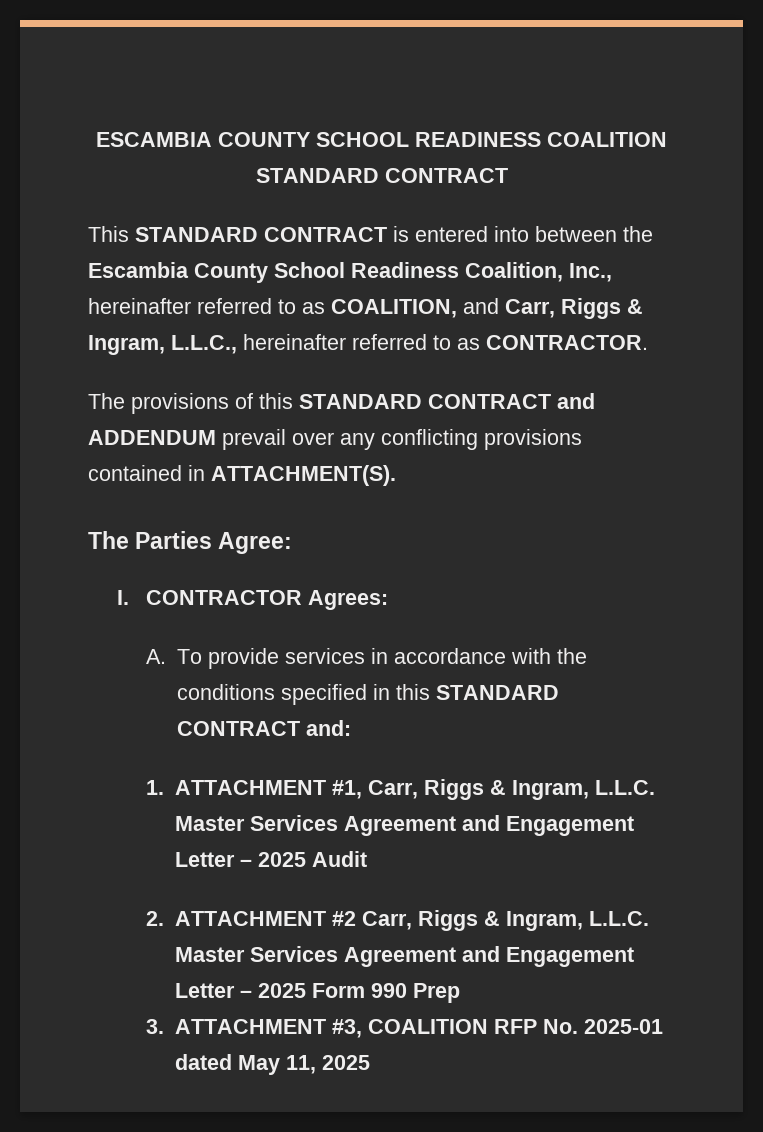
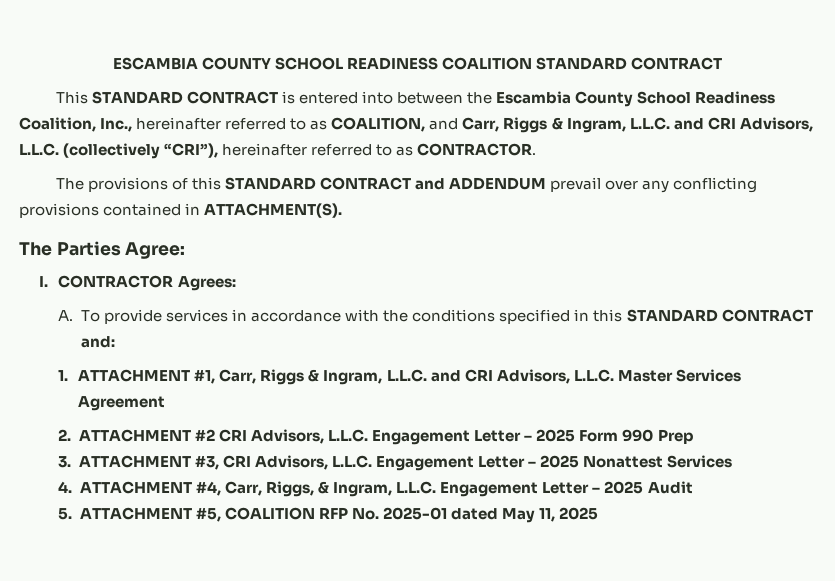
- This STANDARD CONTRACT is entered into between the Escambia County School Readiness Coalition, Inc., hereinafter referred to as COALITION, and Carr, Riggs & Ingram, L.L.C., hereinafter referred to as CONTRACTOR.
+ This STANDARD CONTRACT is entered into between the Escambia County School Readiness Coalition, Inc., hereinafter referred to as COALITION, and Carr, Riggs & Ingram, L.L.C. and CRI Advisors, L.L.C. (collectively “CRI”), hereinafter referred to as CONTRACTOR.
- 1. ATTACHMENT #1, Carr, Riggs & Ingram, L.L.C. Master Services Agreement and Engagement Letter – 2025 Audit
- 2. ATTACHMENT #2 Carr, Riggs & Ingram, L.L.C. Master Services Agreement and Engagement Letter – 2025 Form 990 Prep
+ 1. ATTACHMENT #1, Carr, Riggs & Ingram, L.L.C. and CRI Advisors, L.L.C. Master Services Agreement
+ 2. ATTACHMENT #2 CRI Advisors, L.L.C. Engagement Letter – 2025 Form 990 Prep
- 3. ATTACHMENT #3, COALITION RFP No. 2025-01 dated May 11, 2025
+ 3. ATTACHMENT #3, CRI Advisors, L.L.C. Engagement Letter – 2025 Nonattest Services
+ 4. ATTACHMENT #4, Carr, Riggs, & Ingram, L.L.C. Engagement Letter – 2025 Audit
+ 5. ATTACHMENT #5, COALITION RFP No. 2025-01 dated May 11, 2025

